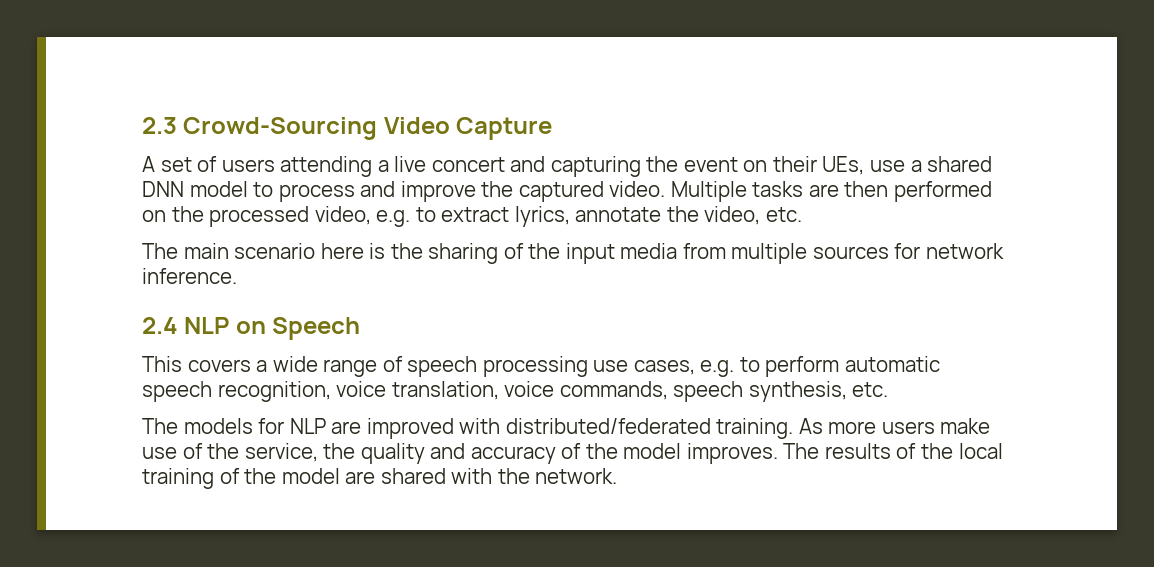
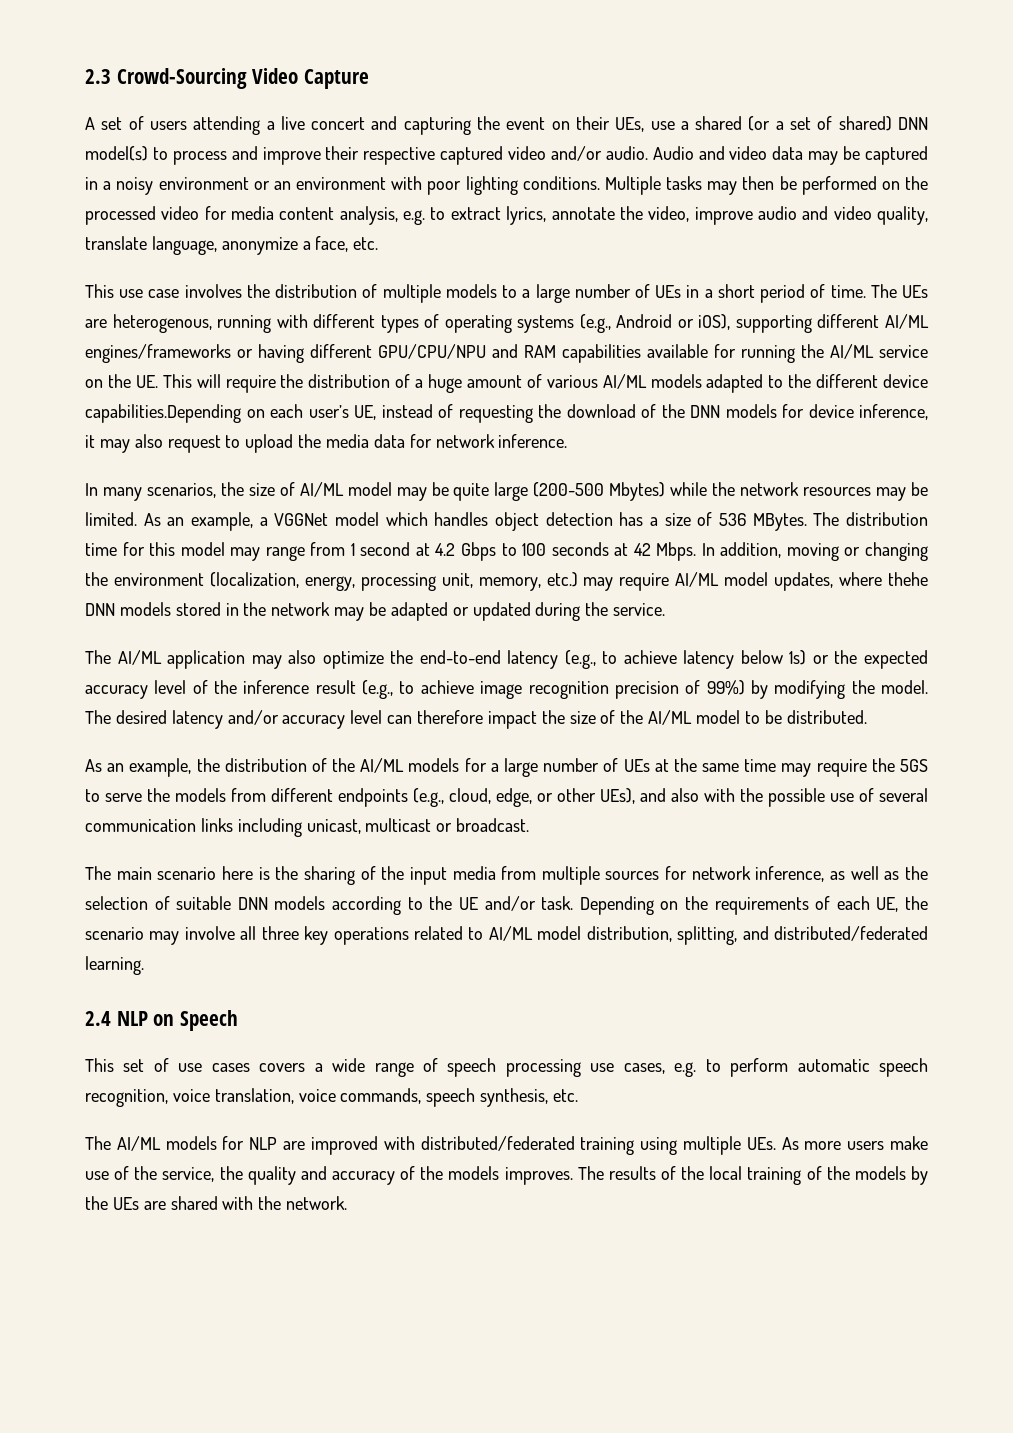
- A set of users attending a live concert and capturing the event on their UEs, use a shared DNN model to process and improve the captured video. Multiple tasks are then performed on the processed video, e.g. to extract lyrics, annotate the video, etc.
+ A set of users attending a live concert and capturing the event on their UEs, use a shared (or a set of shared) DNN model(s) to process and improve their respective captured video and/or audio. Audio and video data may be captured in a noisy environment or an environment with poor lighting conditions. Multiple tasks may then be performed on the processed video for media content analysis, e.g. to extract lyrics, annotate the video, improve audio and video quality, translate language, anonymize a face, etc.
+ This use case involves the distribution of multiple models to a large number of UEs in a short period of time. The UEs are heterogenous, running with different types of operating systems (e.g., Android or iOS), supporting different AI/ML engines/frameworks or having different GPU/CPU/NPU and RAM capabilities available for running the AI/ML service on the UE. This will require the distribution of a huge amount of various AI/ML models adapted to the different device capabilities.Depending on each user’s UE, instead of requesting the download of the DNN models for device inference, it may also request to upload the media data for network inference.
+ In many scenarios, the size of AI/ML model may be quite large (200-500 Mbytes) while the network resources may be limited. As an example, a VGGNet model which handles object detection has a size of 536 MBytes. The distribution time for this model may range from 1 second at 4.2 Gbps to 100 seconds at 42 Mbps. In addition, moving or changing the environment (localization, energy, processing unit, memory, etc.) may require AI/ML model updates, where thehe DNN models stored in the network may be adapted or updated during the service.
+ The AI/ML application may also optimize the end-to-end latency (e.g., to achieve latency below 1s) or the expected accuracy level of the inference result (e.g., to achieve image recognition precision of 99%) by modifying the model. The desired latency and/or accuracy level can therefore impact the size of the AI/ML model to be distributed.
+ As an example, the distribution of the AI/ML models for a large number of UEs at the same time may require the 5GS to serve the models from different endpoints (e.g., cloud, edge, or other UEs), and also with the possible use of several communication links including unicast, multicast or broadcast.
- The main scenario here is the sharing of the input media from multiple sources for network inference.
+ The main scenario here is the sharing of the input media from multiple sources for network inference, as well as the selection of suitable DNN models according to the UE and/or task. Depending on the requirements of each UE, the scenario may involve all three key operations related to AI/ML model distribution, splitting, and distributed/federated learning.
- This covers a wide range of speech processing use cases, e.g. to perform automatic speech recognition, voice translation, voice commands, speech synthesis, etc.
+ This set of use cases covers a wide range of speech processing use cases, e.g. to perform automatic speech recognition, voice translation, voice commands, speech synthesis, etc.
- The models for NLP are improved with distributed/federated training. As more users make use of the service, the quality and accuracy of the model improves.
+ The AI/ML models for NLP are improved with distributed/federated training using multiple UEs. As more users make use of the service, the quality and accuracy of the models improves.
- The results of the local training of the model are shared with the network.
+ The results of the local training of the models by the UEs are shared with the network.

